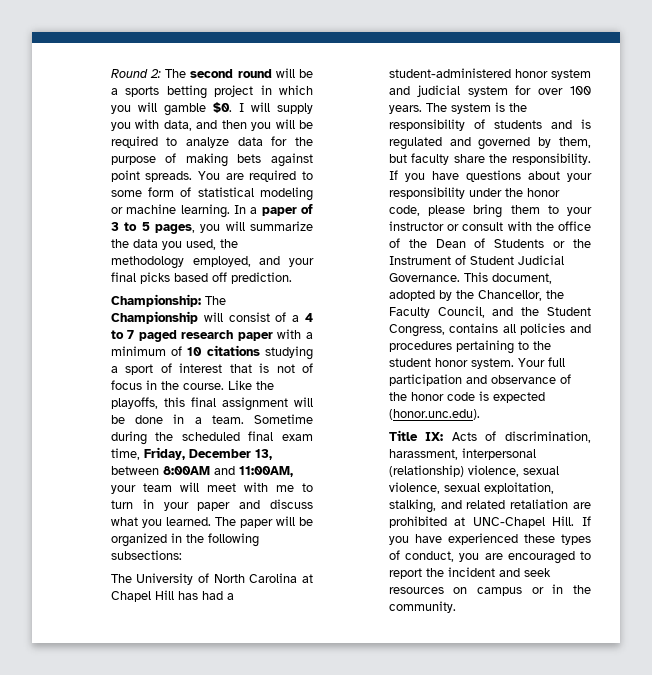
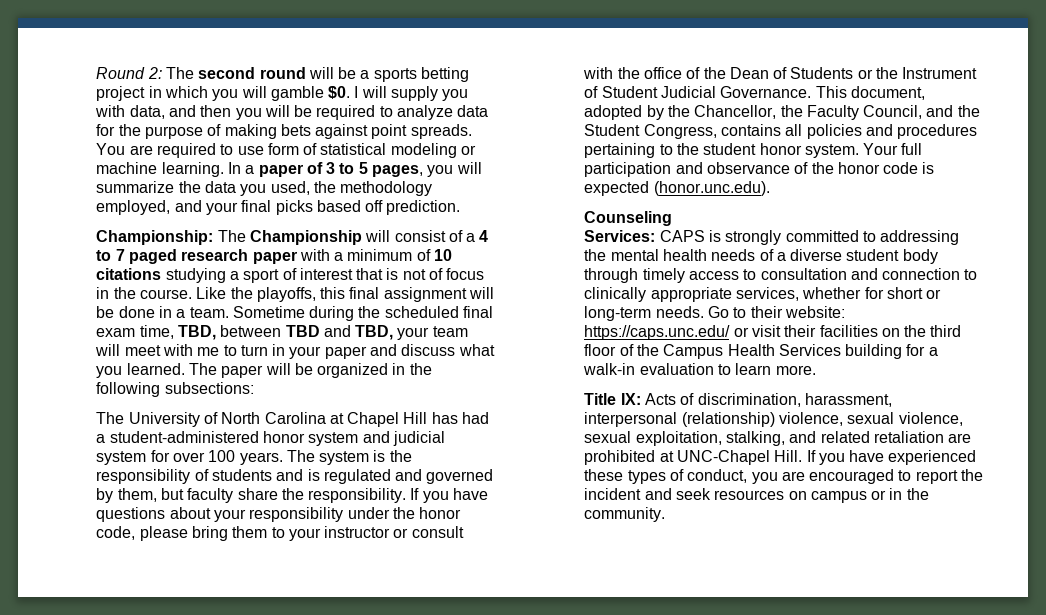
- You are required to some form of statistical modeling or machine learning.
+ You are required to use form of statistical modeling or machine learning.
- Sometime during the scheduled final exam time, Friday, December 13, between 8:00AM and 11:00AM, your team will meet with me to turn in your paper and discuss what you learned.
+ Sometime during the scheduled final exam time, TBD, between TBD and TBD, your team will meet with me to turn in your paper and discuss what you learned.
+ Counseling
+ Services: CAPS is strongly committed to addressing the mental health needs of a diverse student body through timely access to consultation and connection to clinically appropriate services, whether for short or long-term needs. Go to their website: https://caps.unc.edu/ or visit their facilities on the third floor of the Campus Health Services building for a walk-in evaluation to learn more.

